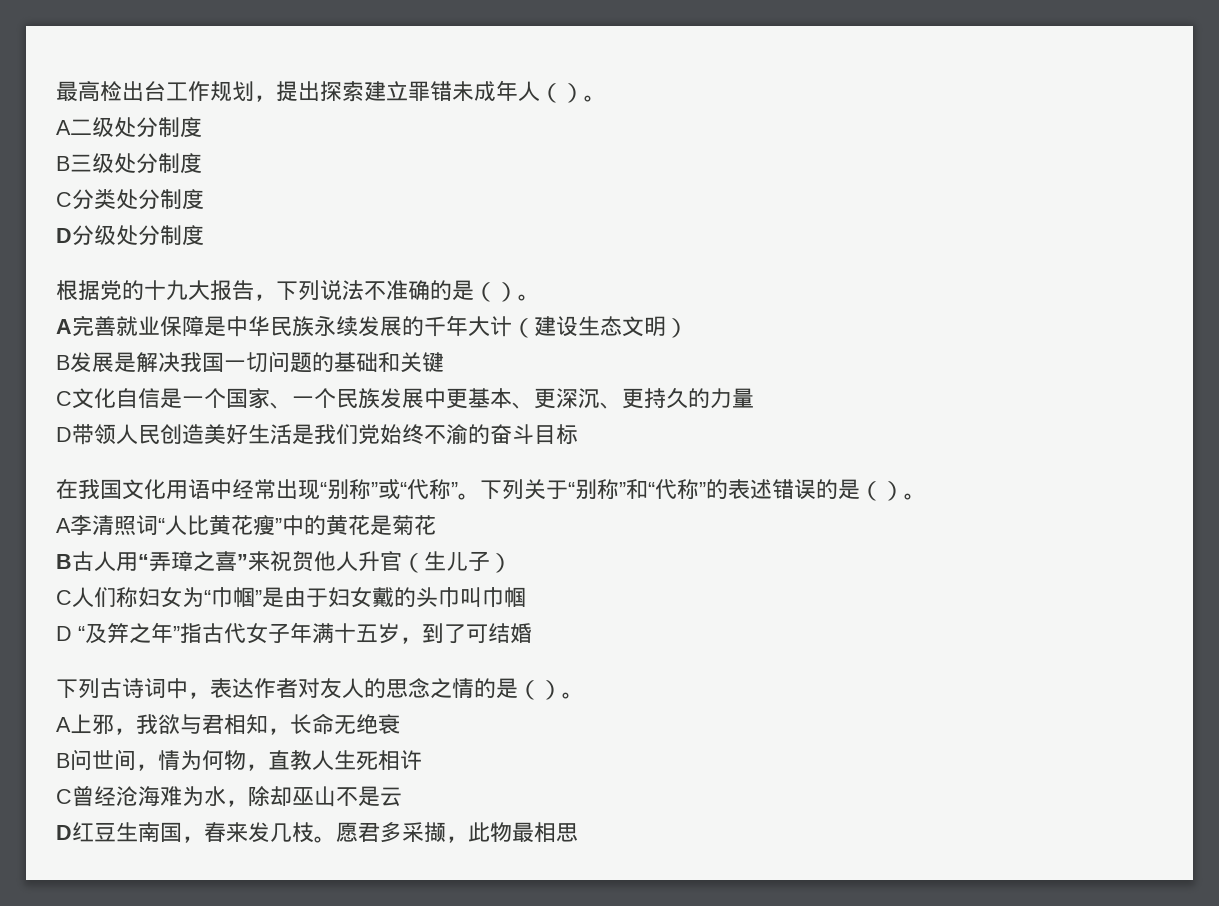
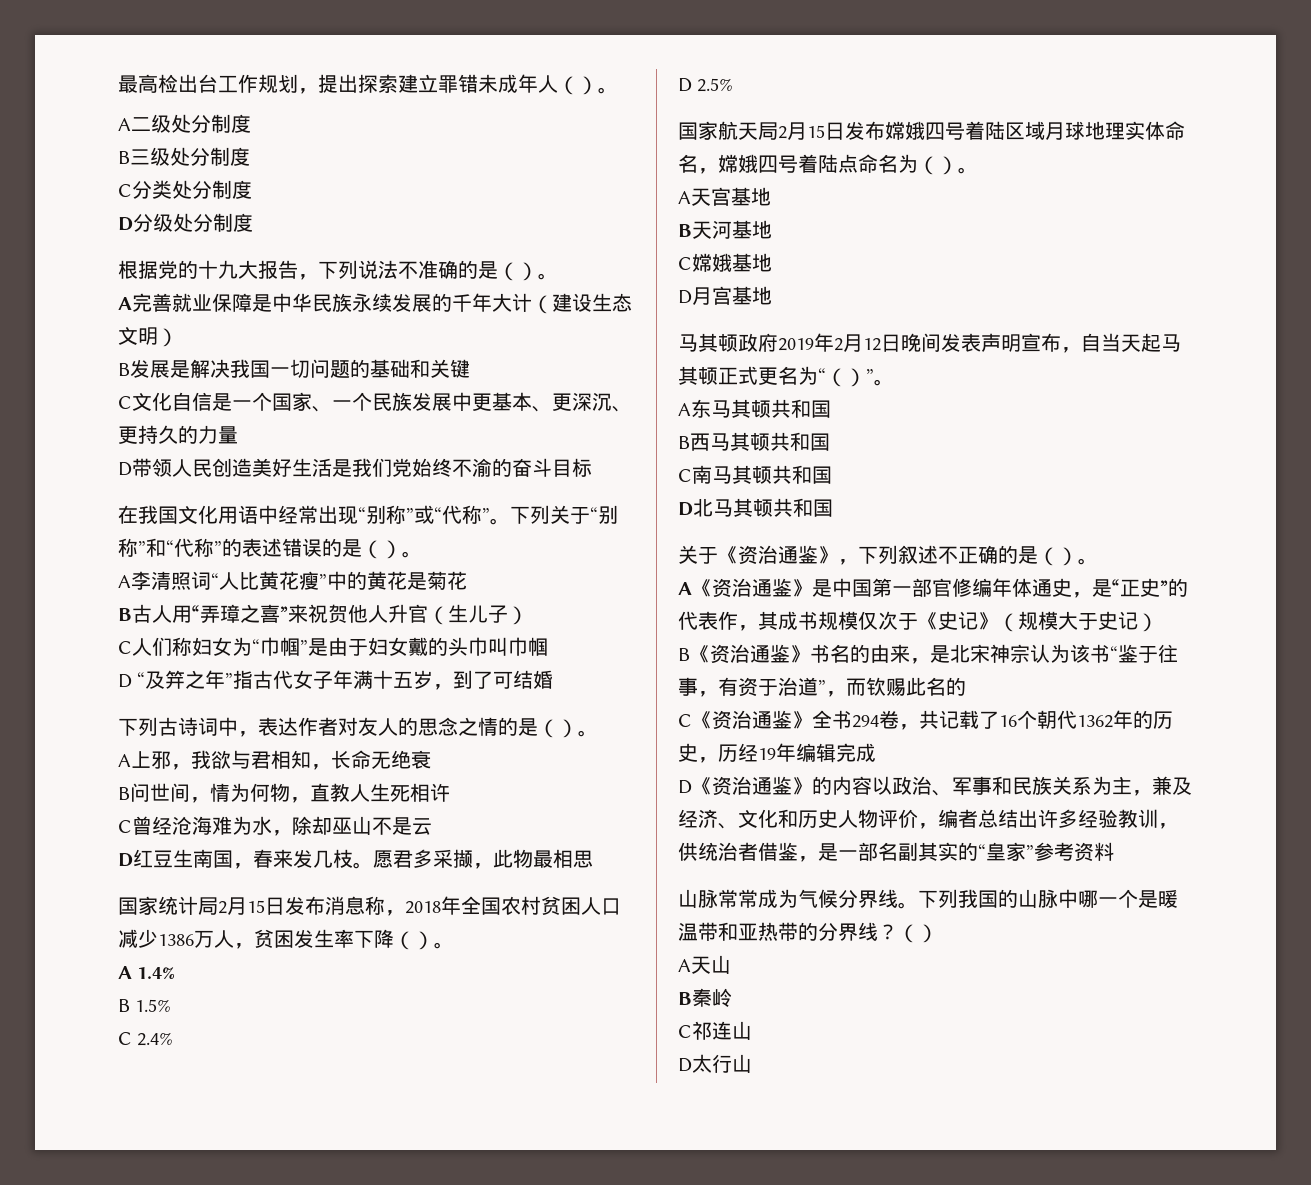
+ 国家统计局2月15日发布消息称，2018年全国农村贫困人口减少1386万人，贫困发生率下降（）。
+ A 1.4%
+ B 1.5%
+ C 2.4%
+ D 2.5%
+ 国家航天局2月15日发布嫦娥四号着陆区域月球地理实体命名，嫦娥四号着陆点命名为（）。
+ A天宫基地
+ B天河基地
+ C嫦娥基地
+ D月宫基地
+ 马其顿政府2019年2月12日晚间发表声明宣布，自当天起马其顿正式更名为“（）”。
+ A东马其顿共和国
+ B西马其顿共和国
+ C南马其顿共和国
+ D北马其顿共和国
+ 关于《资治通鉴》，下列叙述不正确的是（）。
+ A《资治通鉴》是中国第一部官修编年体通史，是“正史”的代表作，其成书规模仅次于《史记》（规模大于史记）
+ B《资治通鉴》书名的由来，是北宋神宗认为该书“鉴于往事，有资于治道”，而钦赐此名的
+ C《资治通鉴》全书294卷，共记载了16个朝代1362年的历史，历经19年编辑完成
+ D《资治通鉴》的内容以政治、军事和民族关系为主，兼及经济、文化和历史人物评价，编者总结出许多经验教训，供统治者借鉴，是一部名副其实的“皇家”参考资料
+ 山脉常常成为气候分界线。下列我国的山脉中哪一个是暖温带和亚热带的分界线？（）
+ A天山
+ B秦岭
+ C祁连山
+ D太行山

